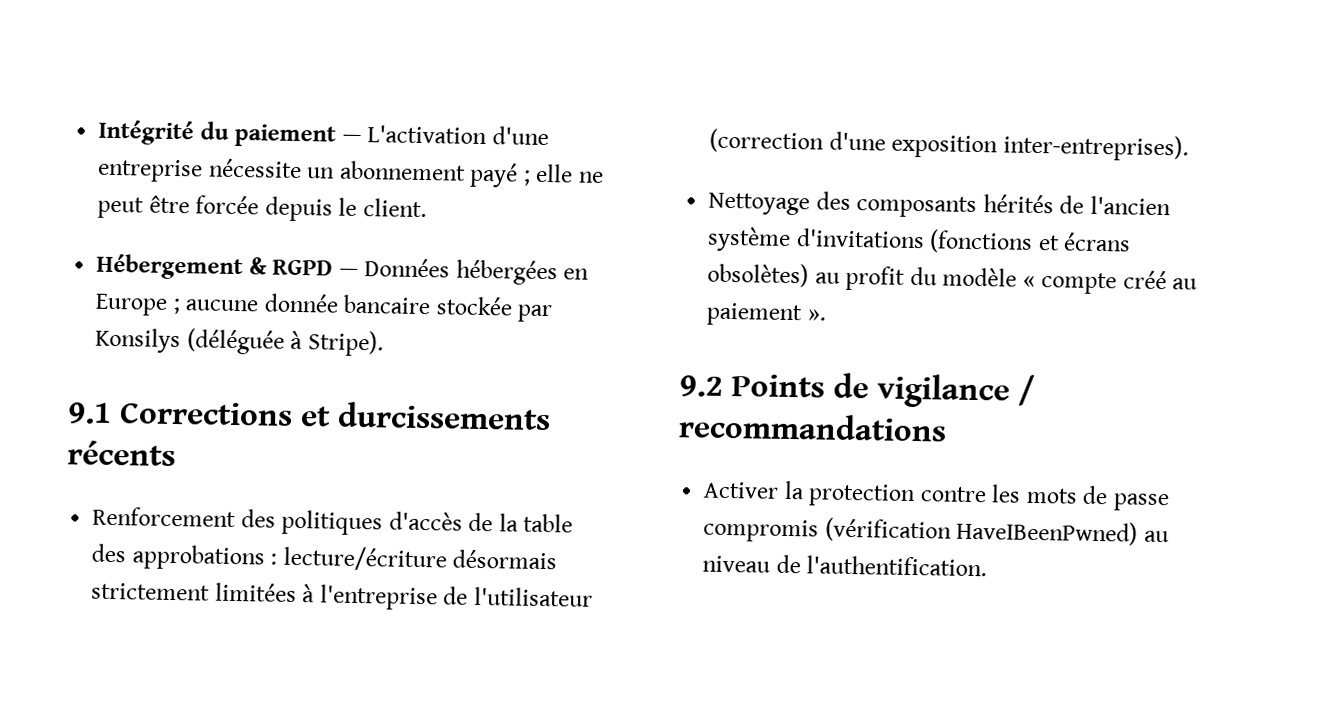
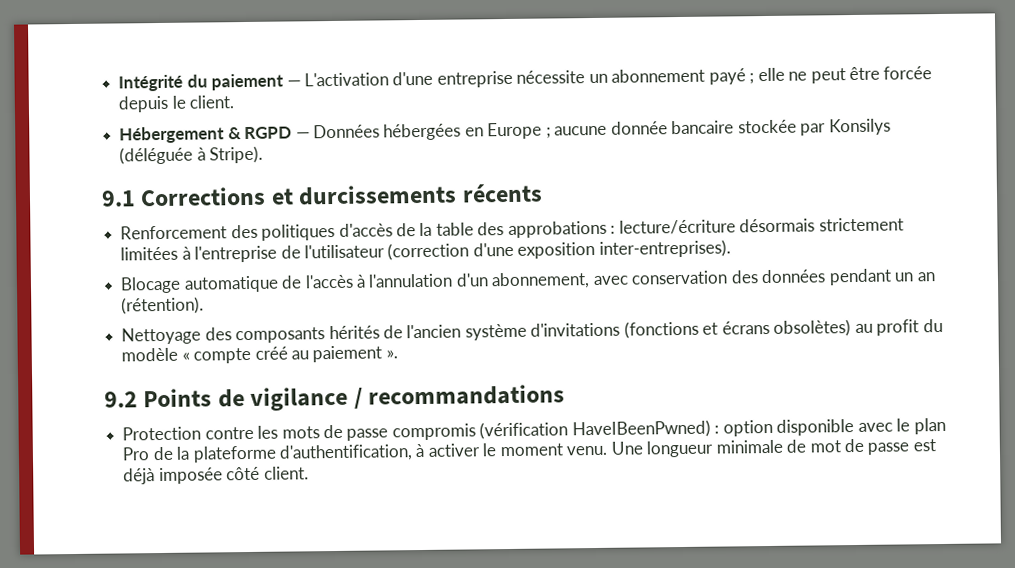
+ Blocage automatique de l'accès à l'annulation d'un abonnement, avec conservation des données pendant un an (rétention).
- Activer la protection contre les mots de passe compromis (vérification HaveIBeenPwned) au niveau de l'authentification.
+ Protection contre les mots de passe compromis (vérification HaveIBeenPwned) : option disponible avec le plan Pro de la plateforme d'authentification, à activer le moment venu. Une longueur minimale de mot de passe est déjà imposée côté client.

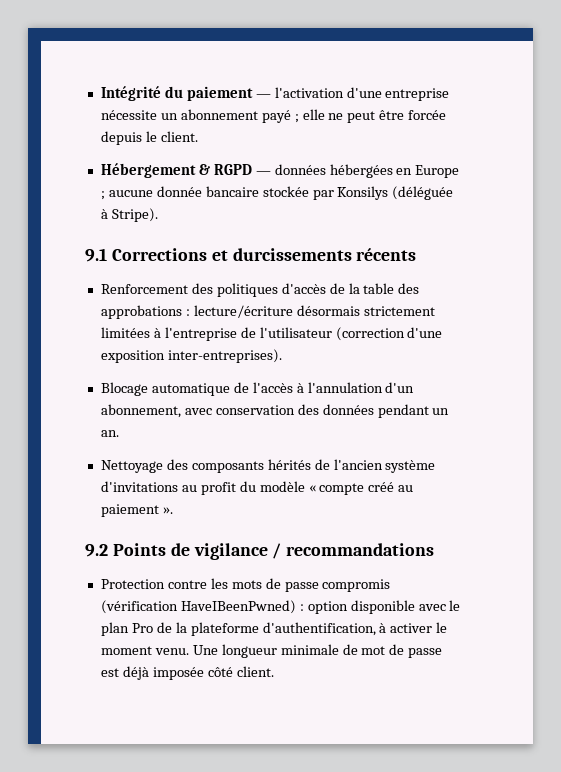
- Intégrité du paiement — L'activation d'une entreprise nécessite un abonnement payé ; elle ne peut être forcée depuis le client.
+ Intégrité du paiement — l'activation d'une entreprise nécessite un abonnement payé ; elle ne peut être forcée depuis le client.
- Hébergement & RGPD — Données hébergées en Europe ; aucune donnée bancaire stockée par Konsilys (déléguée à Stripe).
+ Hébergement & RGPD — données hébergées en Europe ; aucune donnée bancaire stockée par Konsilys (déléguée à Stripe).
- Blocage automatique de l'accès à l'annulation d'un abonnement, avec conservation des données pendant un an (rétention).
+ Blocage automatique de l'accès à l'annulation d'un abonnement, avec conservation des données pendant un an.
- Nettoyage des composants hérités de l'ancien système d'invitations (fonctions et écrans obsolètes) au profit du modèle « compte créé au paiement ».
+ Nettoyage des composants hérités de l'ancien système d'invitations au profit du modèle « compte créé au paiement ».

